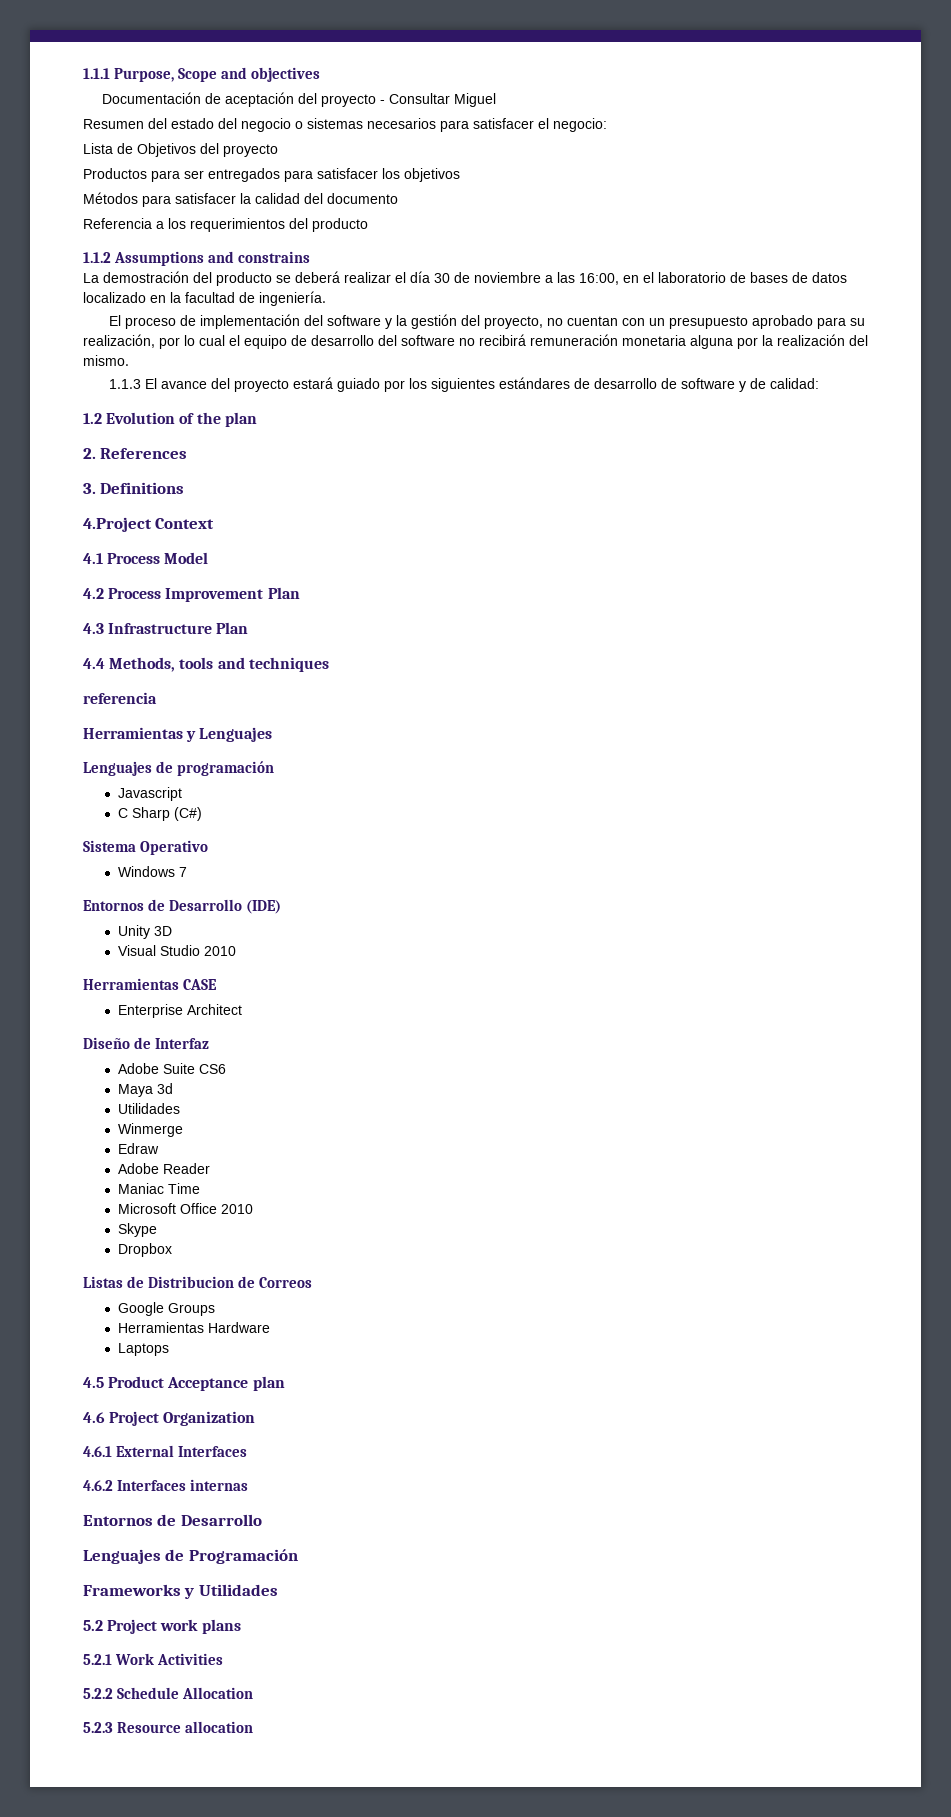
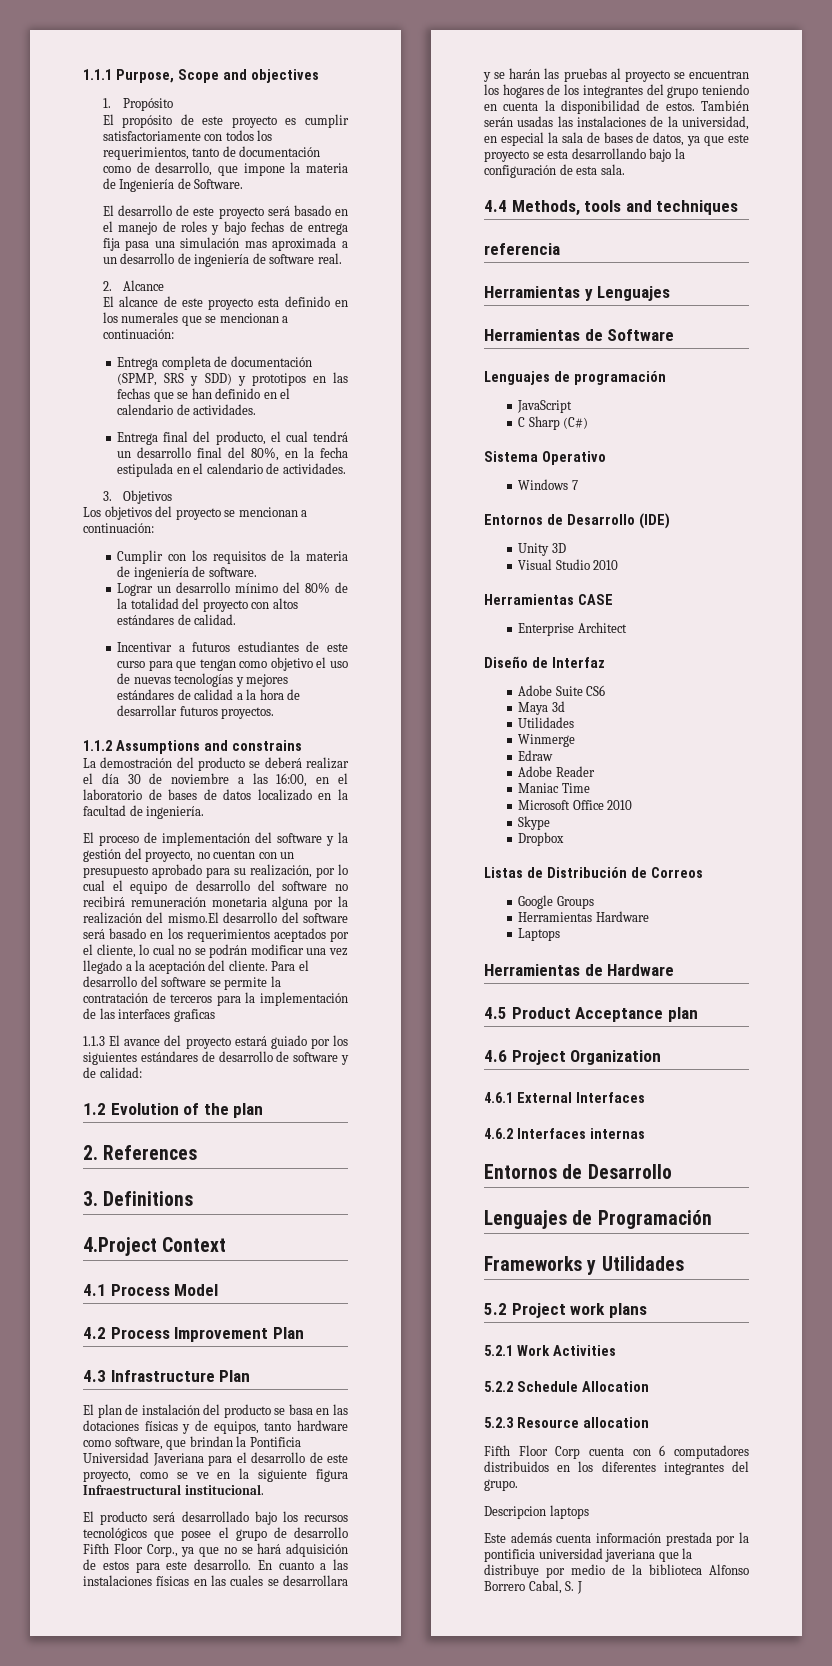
- Documentación de aceptación del proyecto - Consultar Miguel
- Resumen del estado del negocio o sistemas necesarios para satisfacer el negocio:
- Lista de Objetivos del proyecto
- Productos para ser entregados para satisfacer los objetivos
- Métodos para satisfacer la calidad del documento
- Referencia a los requerimientos del producto
+ 1. Propósito
+ El propósito de este proyecto es cumplir satisfactoriamente con todos los requerimientos, tanto de documentación como de desarrollo, que impone la materia de Ingeniería de Software.
+ El desarrollo de este proyecto será basado en el manejo de roles y bajo fechas de entrega fija pasa una simulación mas aproximada a un desarrollo de ingeniería de software real.
+ 2. Alcance
+ El alcance de este proyecto esta definido en los numerales que se mencionan a continuación:
+ Entrega completa de documentación (SPMP, SRS y SDD) y prototipos en las fechas que se han definido en el calendario de actividades.
+ Entrega final del producto, el cual tendrá un desarrollo final del 80%, en la fecha estipulada en el calendario de actividades.
+ 3. Objetivos
+ Los objetivos del proyecto se mencionan a continuación:
+ Cumplir con los requisitos de la materia de ingeniería de software.
+ Lograr un desarrollo mínimo del 80% de la totalidad del proyecto con altos estándares de calidad.
+ Incentivar a futuros estudiantes de este curso para que tengan como objetivo el uso de nuevas tecnologías y mejores estándares de calidad a la hora de desarrollar futuros proyectos.
- El proceso de implementación del software y la gestión del proyecto, no cuentan con un presupuesto aprobado para su realización, por lo cual el equipo de desarrollo del software no recibirá remuneración monetaria alguna por la realización del mismo.
+ El proceso de implementación del software y la gestión del proyecto, no cuentan con un presupuesto aprobado para su realización, por lo cual el equipo de desarrollo del software no recibirá remuneración monetaria alguna por la realización del mismo.El desarrollo del software será basado en los requerimientos aceptados por el cliente, lo cual no se podrán modificar una vez llegado a la aceptación del cliente. Para el desarrollo del software se permite la contratación de terceros para la implementación de las interfaces graficas
+ El plan de instalación del producto se basa en las dotaciones físicas y de equipos, tanto hardware como software, que brindan la Pontificia Universidad Javeriana para el desarrollo de este proyecto, como se ve en la siguiente figura Infraestructural institucional.
+ El producto será desarrollado bajo los recursos tecnológicos que posee el grupo de desarrollo Fifth Floor Corp., ya que no se hará adquisición de estos para este desarrollo. En cuanto a las instalaciones físicas en las cuales se desarrollara y se harán las pruebas al proyecto se encuentran los hogares de los integrantes del grupo teniendo en cuenta la disponibilidad de estos. También serán usadas las instalaciones de la universidad, en especial la sala de bases de datos, ya que este proyecto se esta desarrollando bajo la configuración de esta sala.
+ Herramientas de Software
- Javascript
+ JavaScript
- Listas de Distribucion de Correos
+ Listas de Distribución de Correos
+ Herramientas de Hardware
+ Fifth Floor Corp cuenta con 6 computadores distribuidos en los diferentes integrantes del grupo.
+ Descripcion laptops
+ Este además cuenta información prestada por la pontificia universidad javeriana que la distribuye por medio de la biblioteca Alfonso Borrero Cabal, S. J

